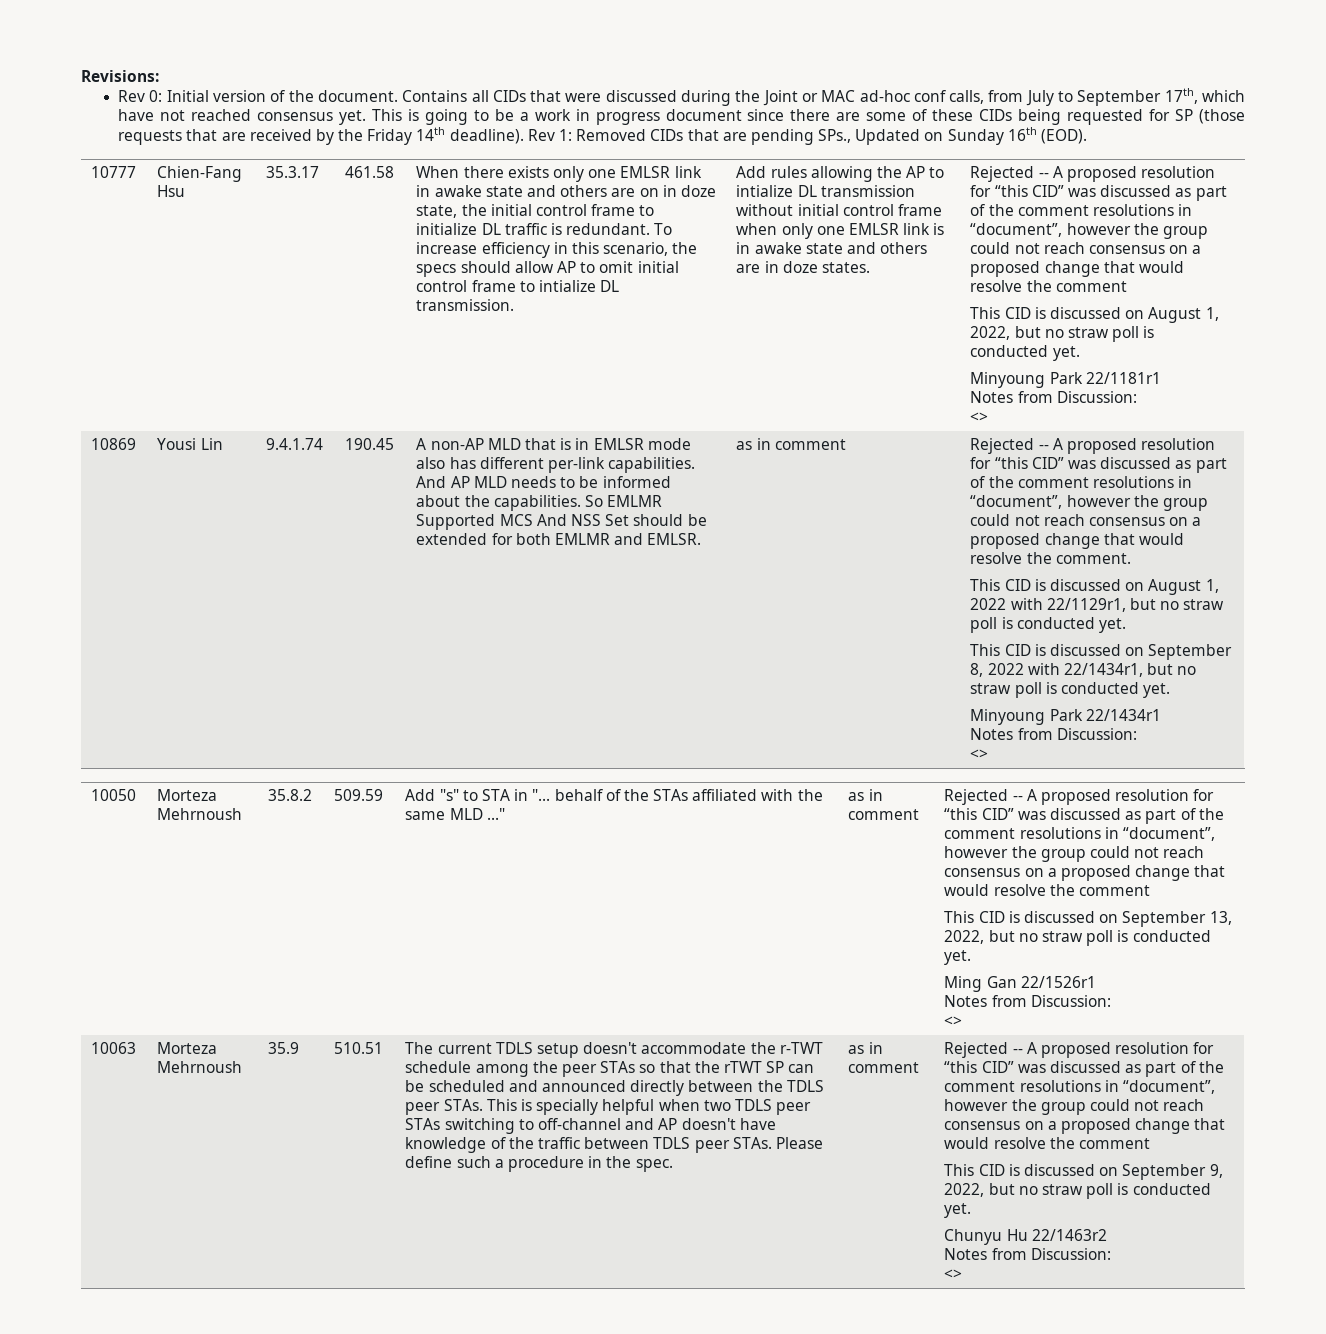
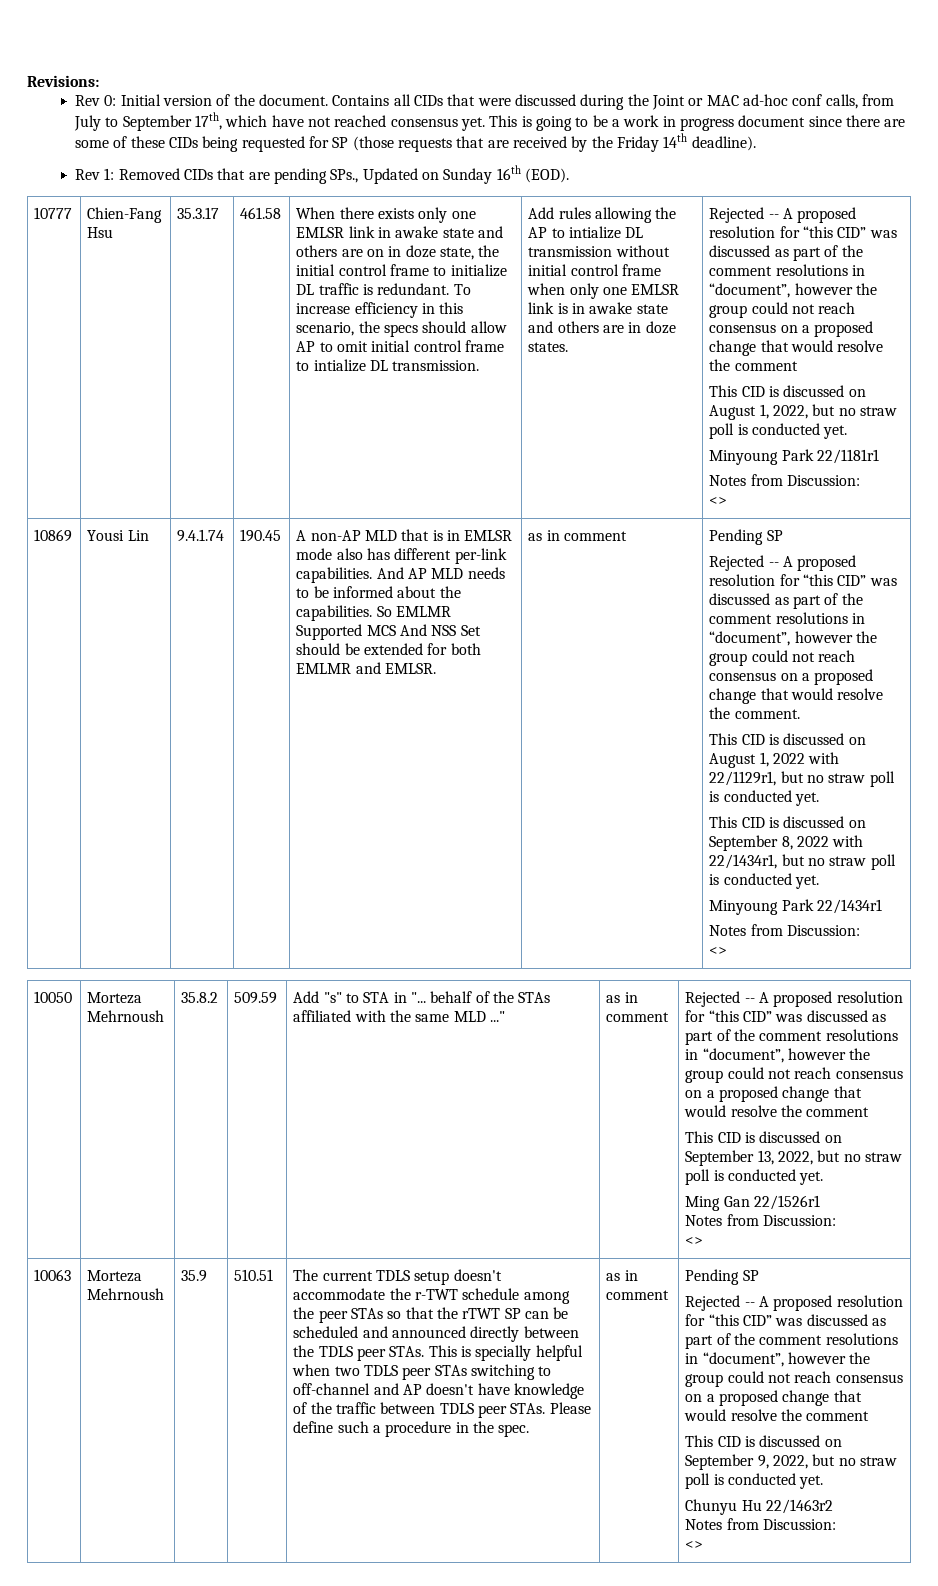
- This is going to be a work in progress document since there are some of these CIDs being requested for SP (those requests that are received by the Friday 14th deadline). Rev 1: Removed CIDs that are pending SPs., Updated on Sunday 16th (EOD).
+ This is going to be a work in progress document since there are some of these CIDs being requested for SP (those requests that are received by the Friday 14th deadline).
+ Rev 1: Removed CIDs that are pending SPs., Updated on Sunday 16th (EOD).
- So EMLMR Supported MCS And NSS Set should be extended for both EMLMR and EMLSR. | as in comment
+ So EMLMR Supported MCS And NSS Set should be extended for both EMLMR and EMLSR. | as in comment | Pending SP
- Please define such a procedure in the spec. | as in comment
+ Please define such a procedure in the spec. | as in comment | Pending SP

